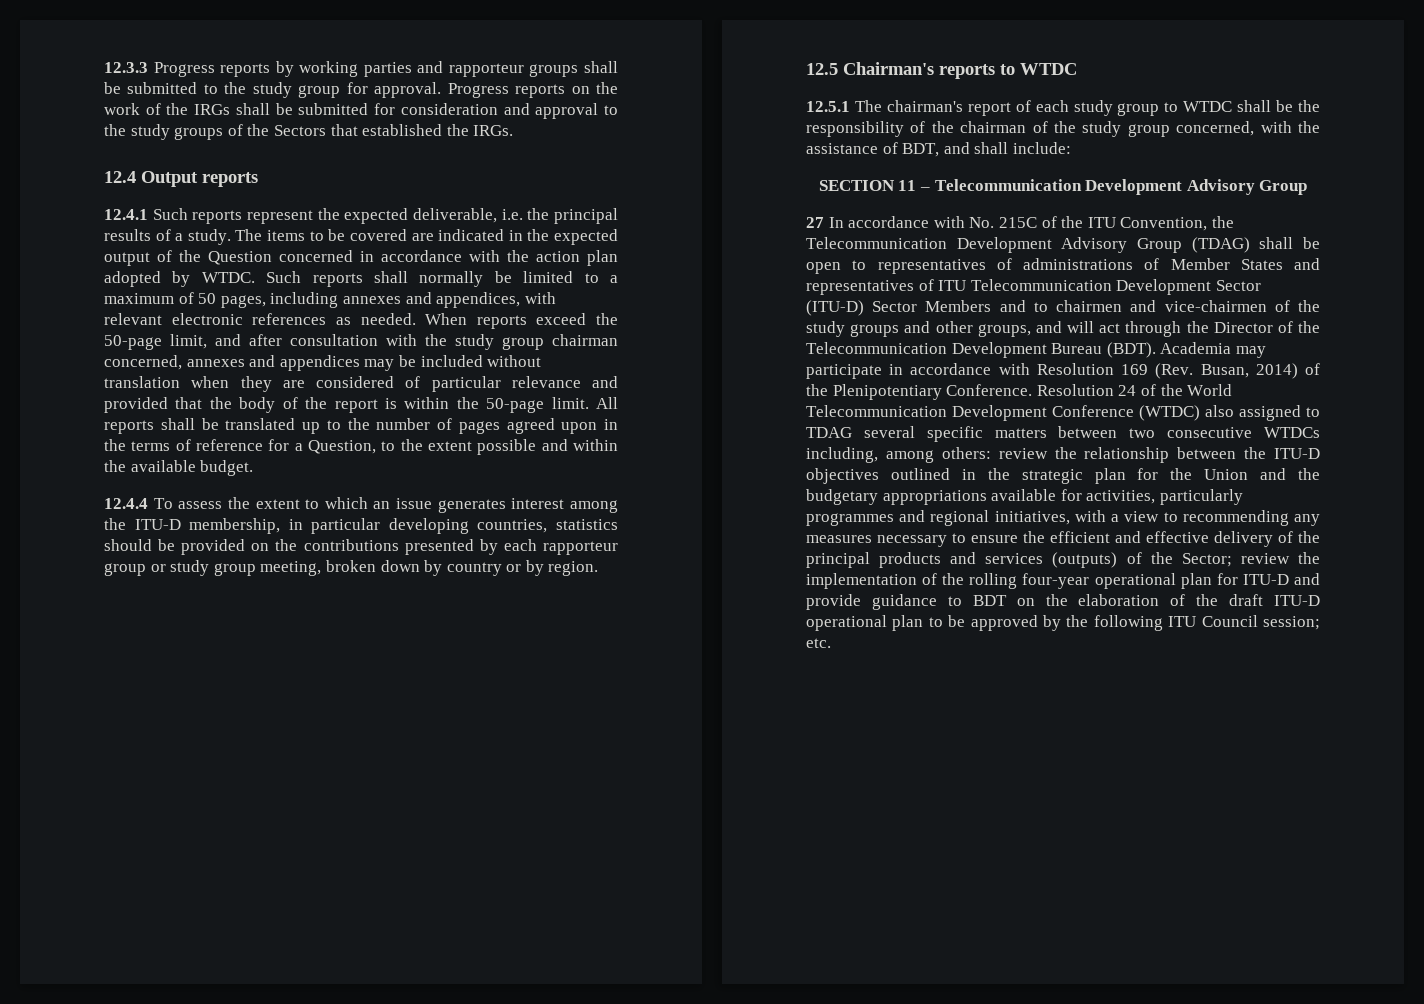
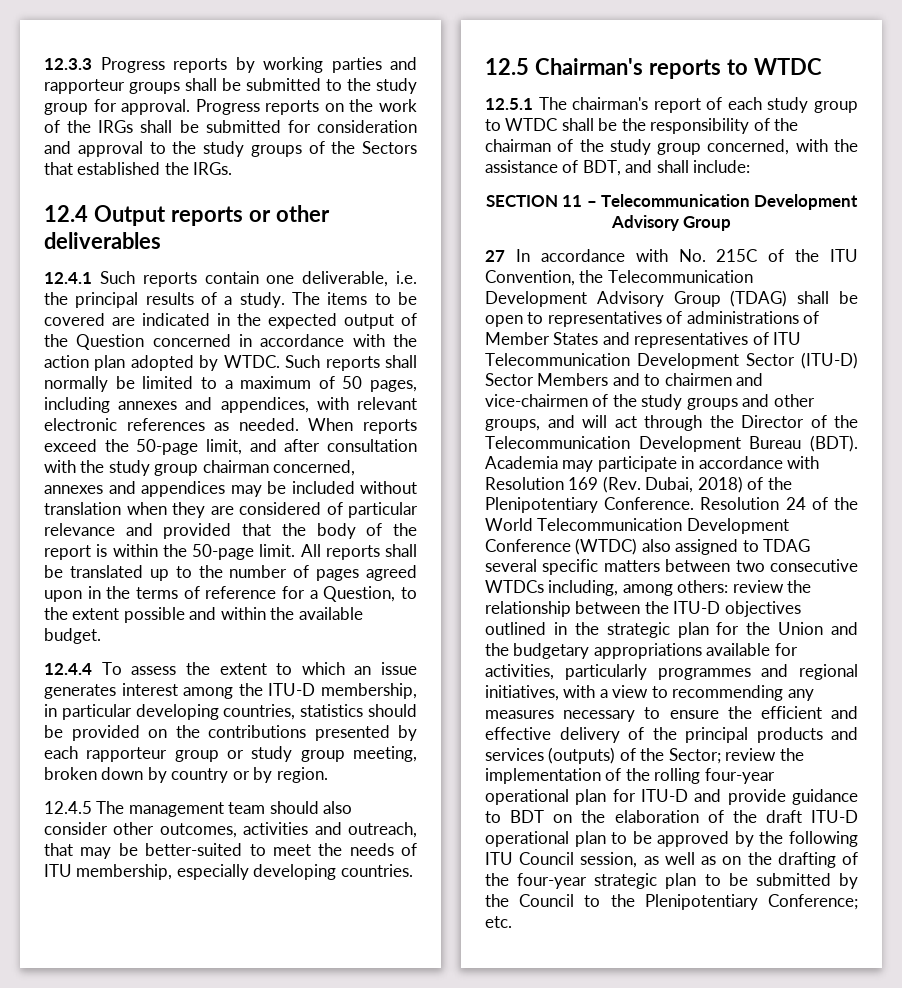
- 12.4 Output reports
+ 12.4 Output reports or other deliverables
- 12.4.1 Such reports represent the expected deliverable, i.e. the principal results of a study.
+ 12.4.1 Such reports contain one deliverable, i.e. the principal results of a study.
+ 12.4.5 The management team should also consider other outcomes, activities and outreach, that may be better-suited to meet the needs of ITU membership, especially developing countries.
- Academia may participate in accordance with Resolution 169 (Rev. Busan, 2014) of the Plenipotentiary Conference.
+ Academia may participate in accordance with Resolution 169 (Rev. Dubai, 2018) of the Plenipotentiary Conference.
- review the implementation of the rolling four-year operational plan for ITU-D and provide guidance to BDT on the elaboration of the draft ITU-D operational plan to be approved by the following ITU Council session;
+ review the implementation of the rolling four-year operational plan for ITU-D and provide guidance to BDT on the elaboration of the draft ITU-D operational plan to be approved by the following ITU Council session, as well as on the drafting of the four-year strategic plan to be submitted by the Council to the Plenipotentiary Conference;

